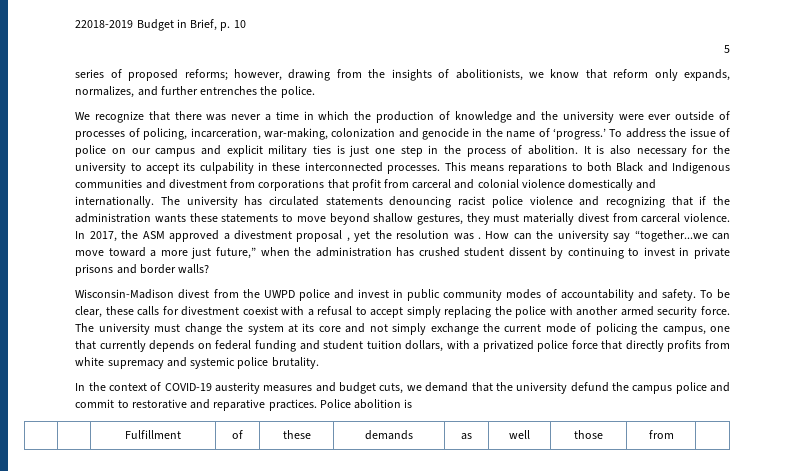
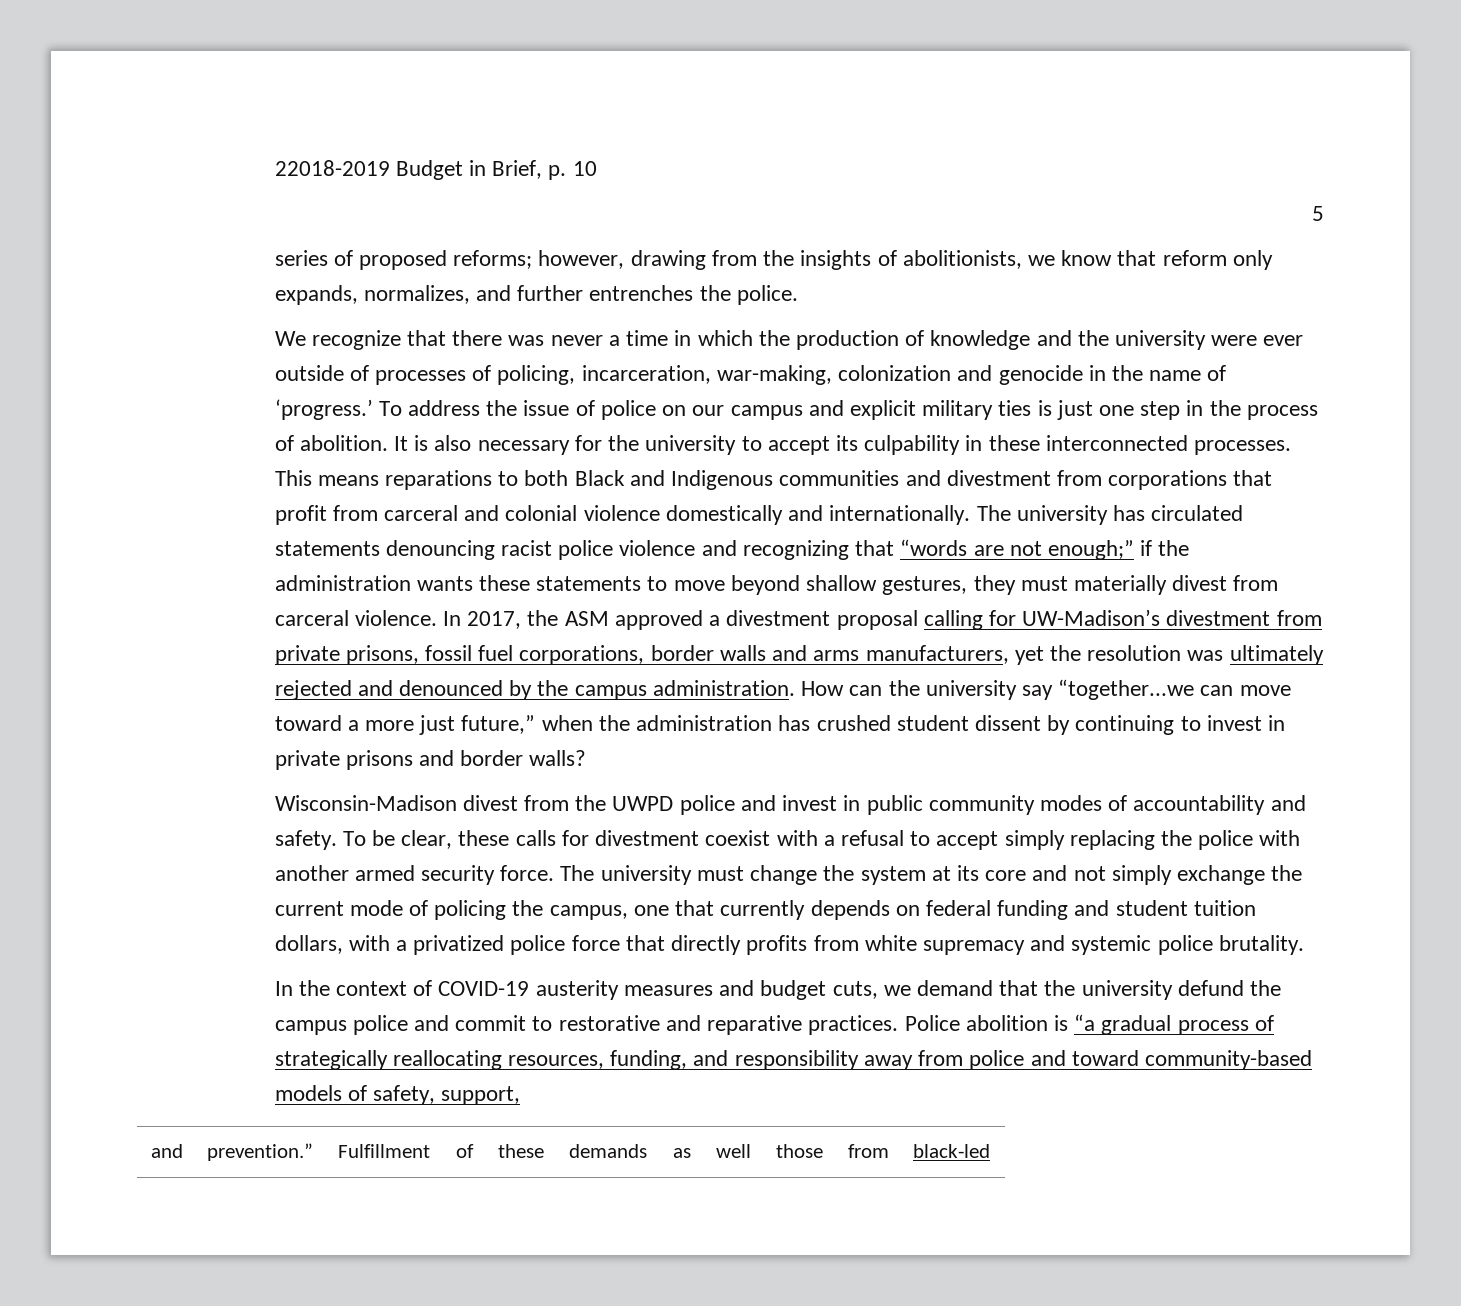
- The university has circulated statements denouncing racist police violence and recognizing that if the administration wants these statements to move beyond shallow gestures, they must materially divest from carceral violence.
+ The university has circulated statements denouncing racist police violence and recognizing that “words are not enough;” if the administration wants these statements to move beyond shallow gestures, they must materially divest from carceral violence.
- In 2017, the ASM approved a divestment proposal , yet the resolution was .
+ In 2017, the ASM approved a divestment proposal calling for UW-Madison’s divestment from private prisons, fossil fuel corporations, border walls and arms manufacturers, yet the resolution was ultimately rejected and denounced by the campus administration.
- Police abolition is
- | | Fulfillment | of | these | demands | as | well | those | from |
+ Police abolition is “a gradual process of strategically reallocating resources, funding, and responsibility away from police and toward community-based models of safety, support,
+ and | prevention.” | Fulfillment | of | these | demands | as | well | those | from | black-led

